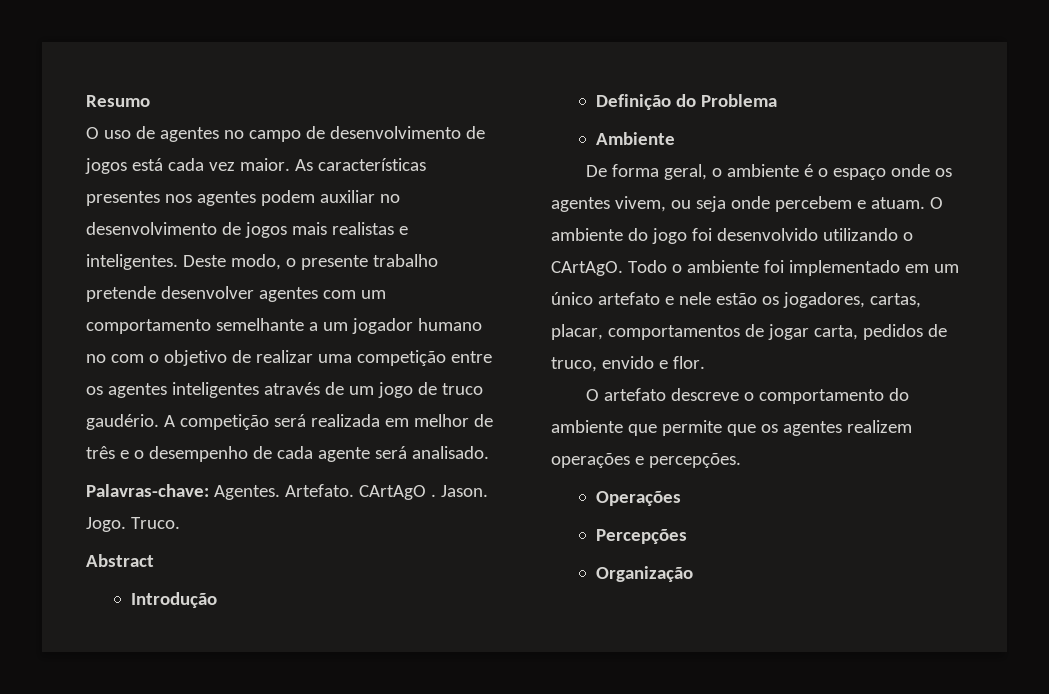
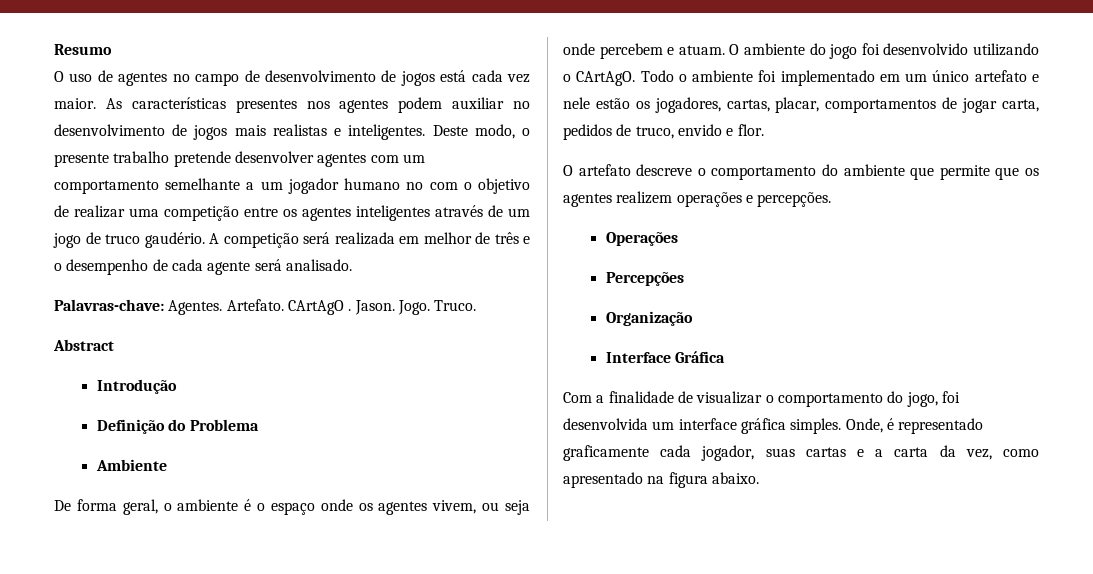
+ Interface Gráfica
+ Com a finalidade de visualizar o comportamento do jogo, foi desenvolvida um interface gráfica simples. Onde, é representado graficamente cada jogador, suas cartas e a carta da vez, como apresentado na figura abaixo.

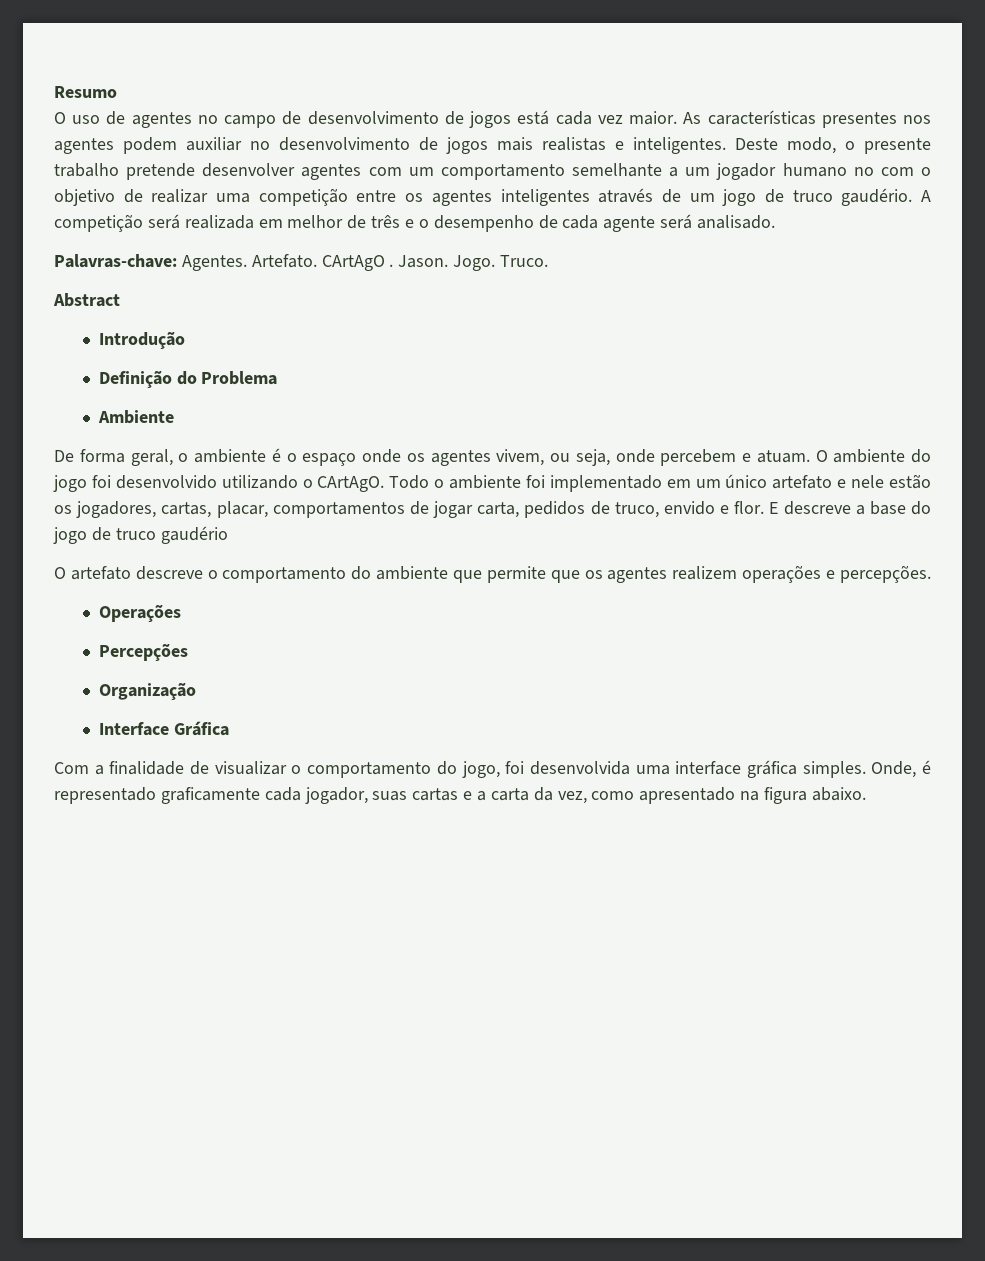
- De forma geral, o ambiente é o espaço onde os agentes vivem, ou seja onde percebem e atuam.
+ De forma geral, o ambiente é o espaço onde os agentes vivem, ou seja, onde percebem e atuam.
+ E descreve a base do jogo de truco gaudério
- Com a finalidade de visualizar o comportamento do jogo, foi desenvolvida um interface gráfica simples.
+ Com a finalidade de visualizar o comportamento do jogo, foi desenvolvida uma interface gráfica simples.

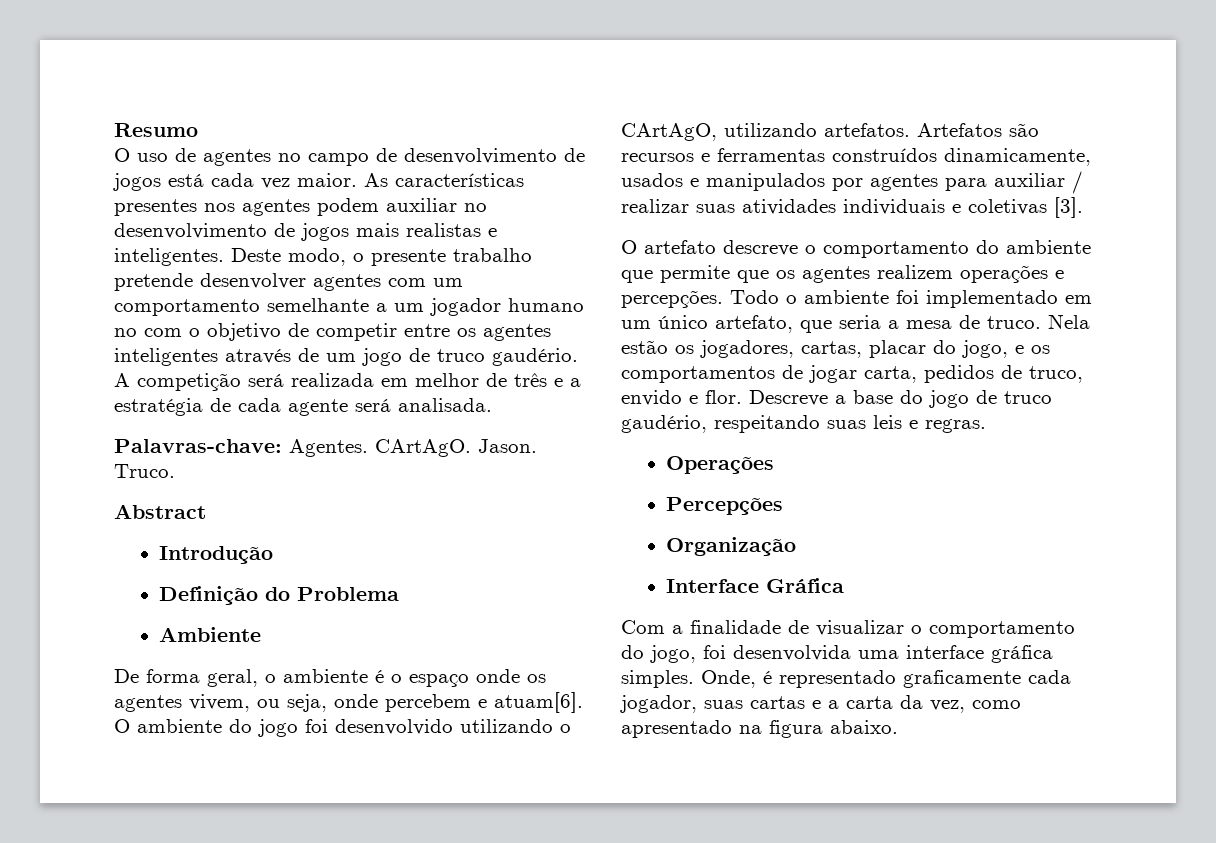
- Deste modo, o presente trabalho pretende desenvolver agentes com um comportamento semelhante a um jogador humano no com o objetivo de realizar uma competição entre os agentes inteligentes através de um jogo de truco gaudério.
+ Deste modo, o presente trabalho pretende desenvolver agentes com um comportamento semelhante a um jogador humano no com o objetivo de competir entre os agentes inteligentes através de um jogo de truco gaudério.
- A competição será realizada em melhor de três e o desempenho de cada agente será analisado.
+ A competição será realizada em melhor de três e a estratégia de cada agente será analisada.
- Artefato. CArtAgO . Jason. Jogo.
+ CArtAgO. Jason.
- De forma geral, o ambiente é o espaço onde os agentes vivem, ou seja, onde percebem e atuam.
+ De forma geral, o ambiente é o espaço onde os agentes vivem, ou seja, onde percebem e atuam[6].
- O ambiente do jogo foi desenvolvido utilizando o CArtAgO. Todo o ambiente foi implementado em um único artefato e nele estão os jogadores, cartas, placar, comportamentos de jogar carta, pedidos de truco, envido e flor. E descreve a base do jogo de truco gaudério
+ O ambiente do jogo foi desenvolvido utilizando o CArtAgO, utilizando artefatos. Artefatos são recursos e ferramentas construídos dinamicamente, usados e manipulados por agentes para auxiliar / realizar suas atividades individuais e coletivas [3].
+ Todo o ambiente foi implementado em um único artefato, que seria a mesa de truco. Nela estão os jogadores, cartas, placar do jogo, e os comportamentos de jogar carta, pedidos de truco, envido e flor. Descreve a base do jogo de truco gaudério, respeitando suas leis e regras.

